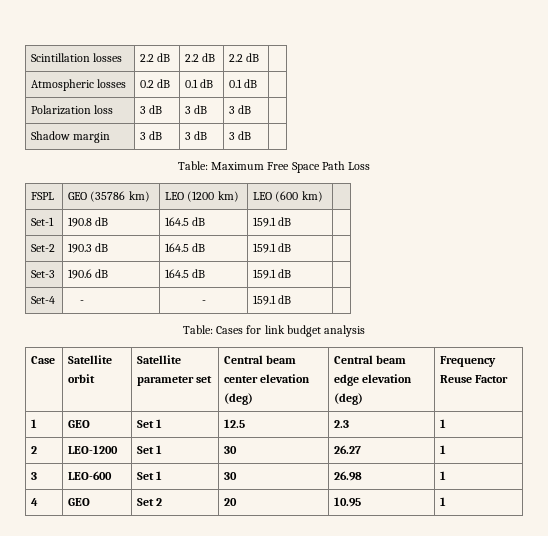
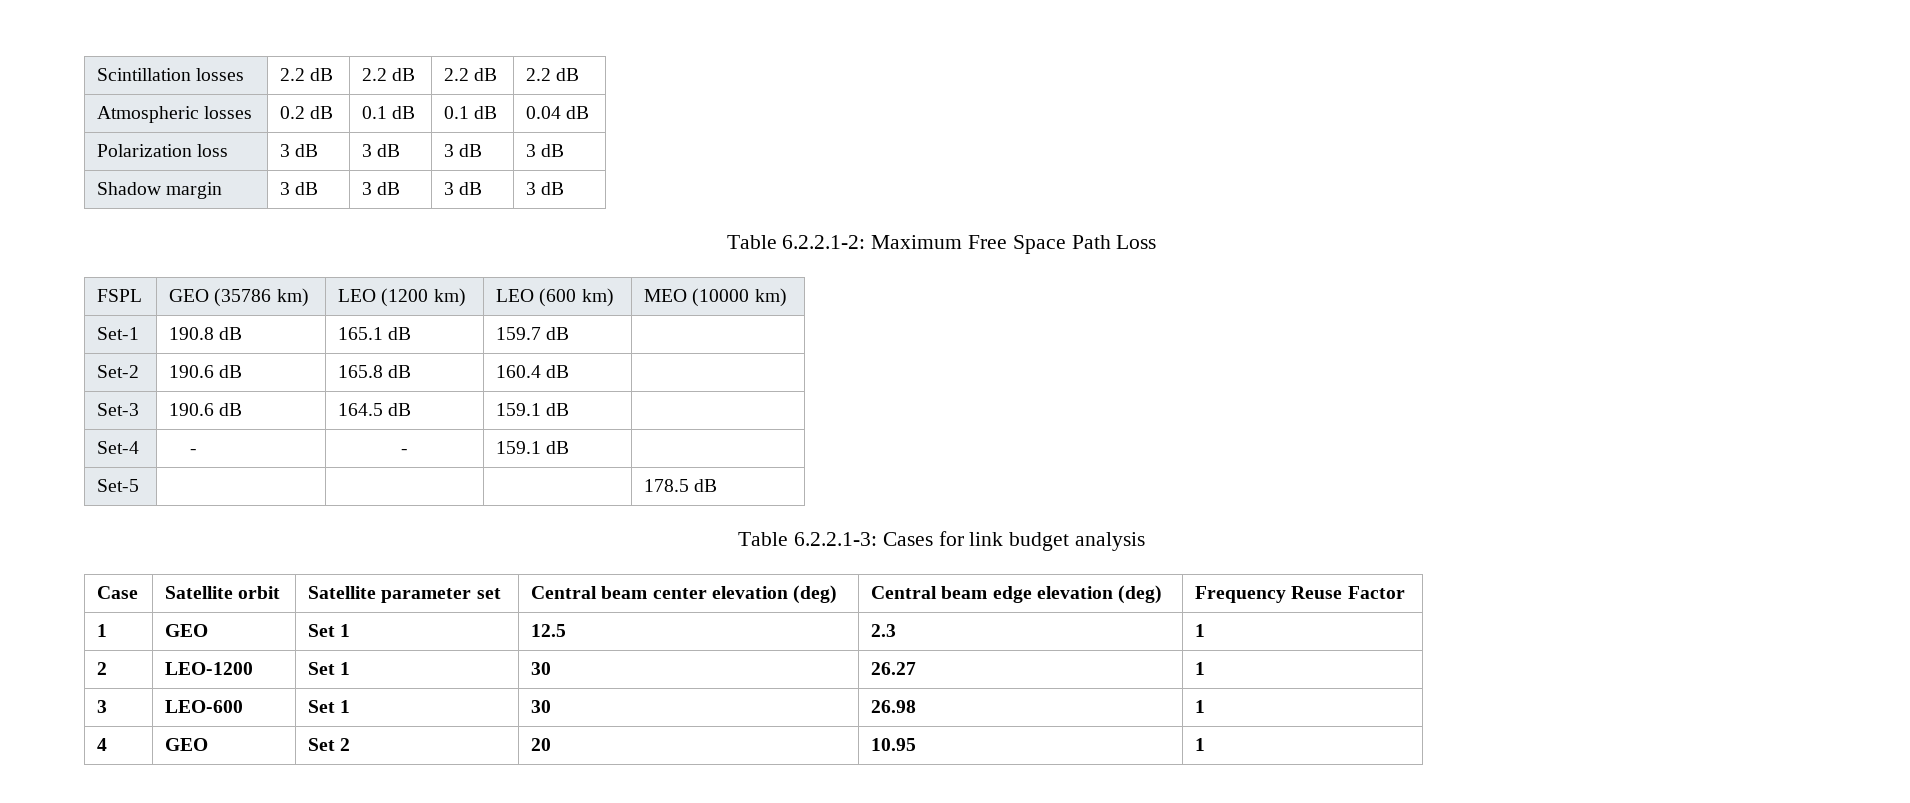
- Scintillation losses | 2.2 dB | 2.2 dB | 2.2 dB |
+ Scintillation losses | 2.2 dB | 2.2 dB | 2.2 dB | 2.2 dB
- Atmospheric losses | 0.2 dB | 0.1 dB | 0.1 dB |
+ Atmospheric losses | 0.2 dB | 0.1 dB | 0.1 dB | 0.04 dB
- Polarization loss | 3 dB | 3 dB | 3 dB |
+ Polarization loss | 3 dB | 3 dB | 3 dB | 3 dB
- Shadow margin | 3 dB | 3 dB | 3 dB |
- Table: Maximum Free Space Path Loss
+ Shadow margin | 3 dB | 3 dB | 3 dB | 3 dB
+ Table 6.2.2.1-2: Maximum Free Space Path Loss
- FSPL | GEO (35786 km) | LEO (1200 km) | LEO (600 km) |
+ FSPL | GEO (35786 km) | LEO (1200 km) | LEO (600 km) | MEO (10000 km)
- Set-1 | 190.8 dB | 164.5 dB | 159.1 dB |
+ Set-1 | 190.8 dB | 165.1 dB | 159.7 dB |
- Set-2 | 190.3 dB | 164.5 dB | 159.1 dB |
+ Set-2 | 190.6 dB | 165.8 dB | 160.4 dB |
- Table: Cases for link budget analysis
+ Set-5 | | | | 178.5 dB
+ Table 6.2.2.1-3: Cases for link budget analysis

